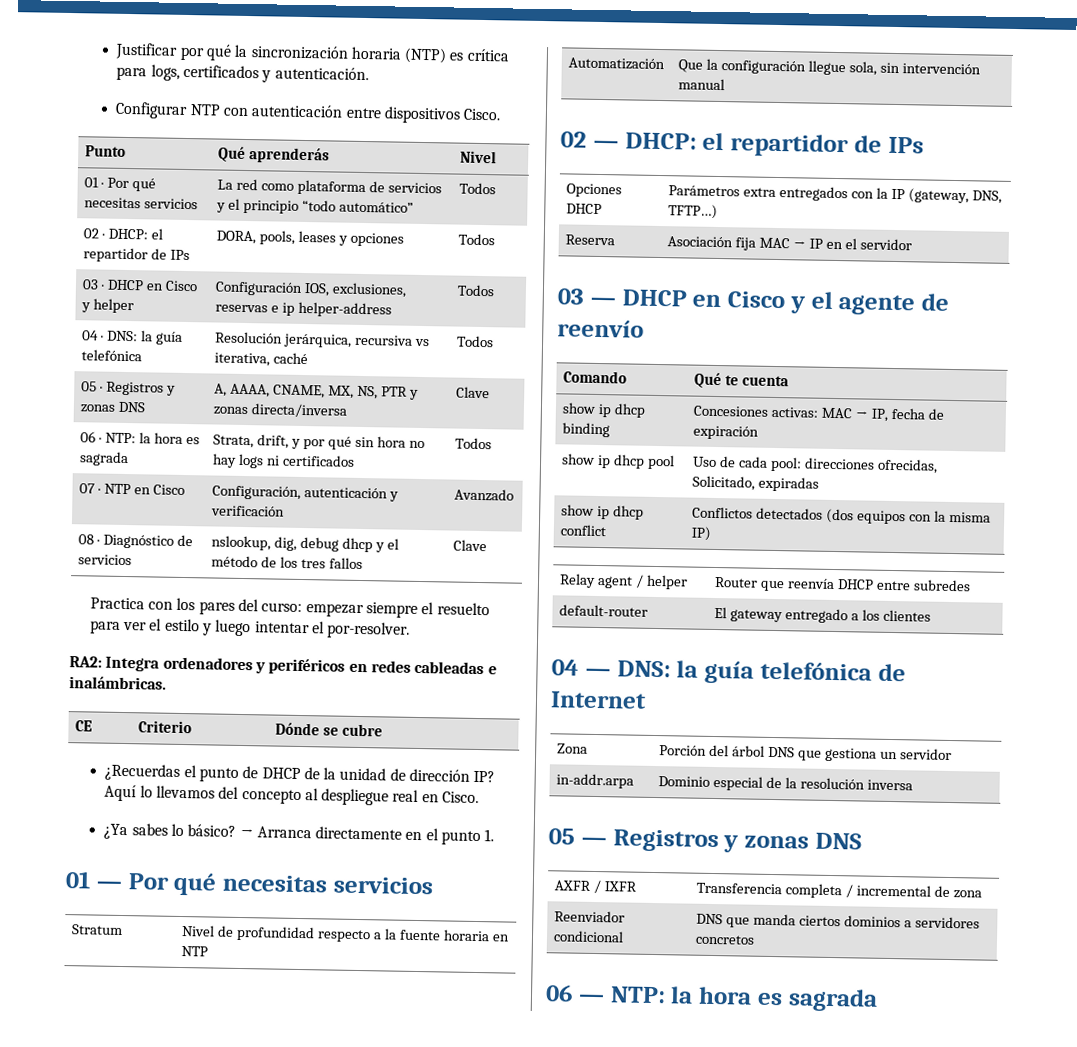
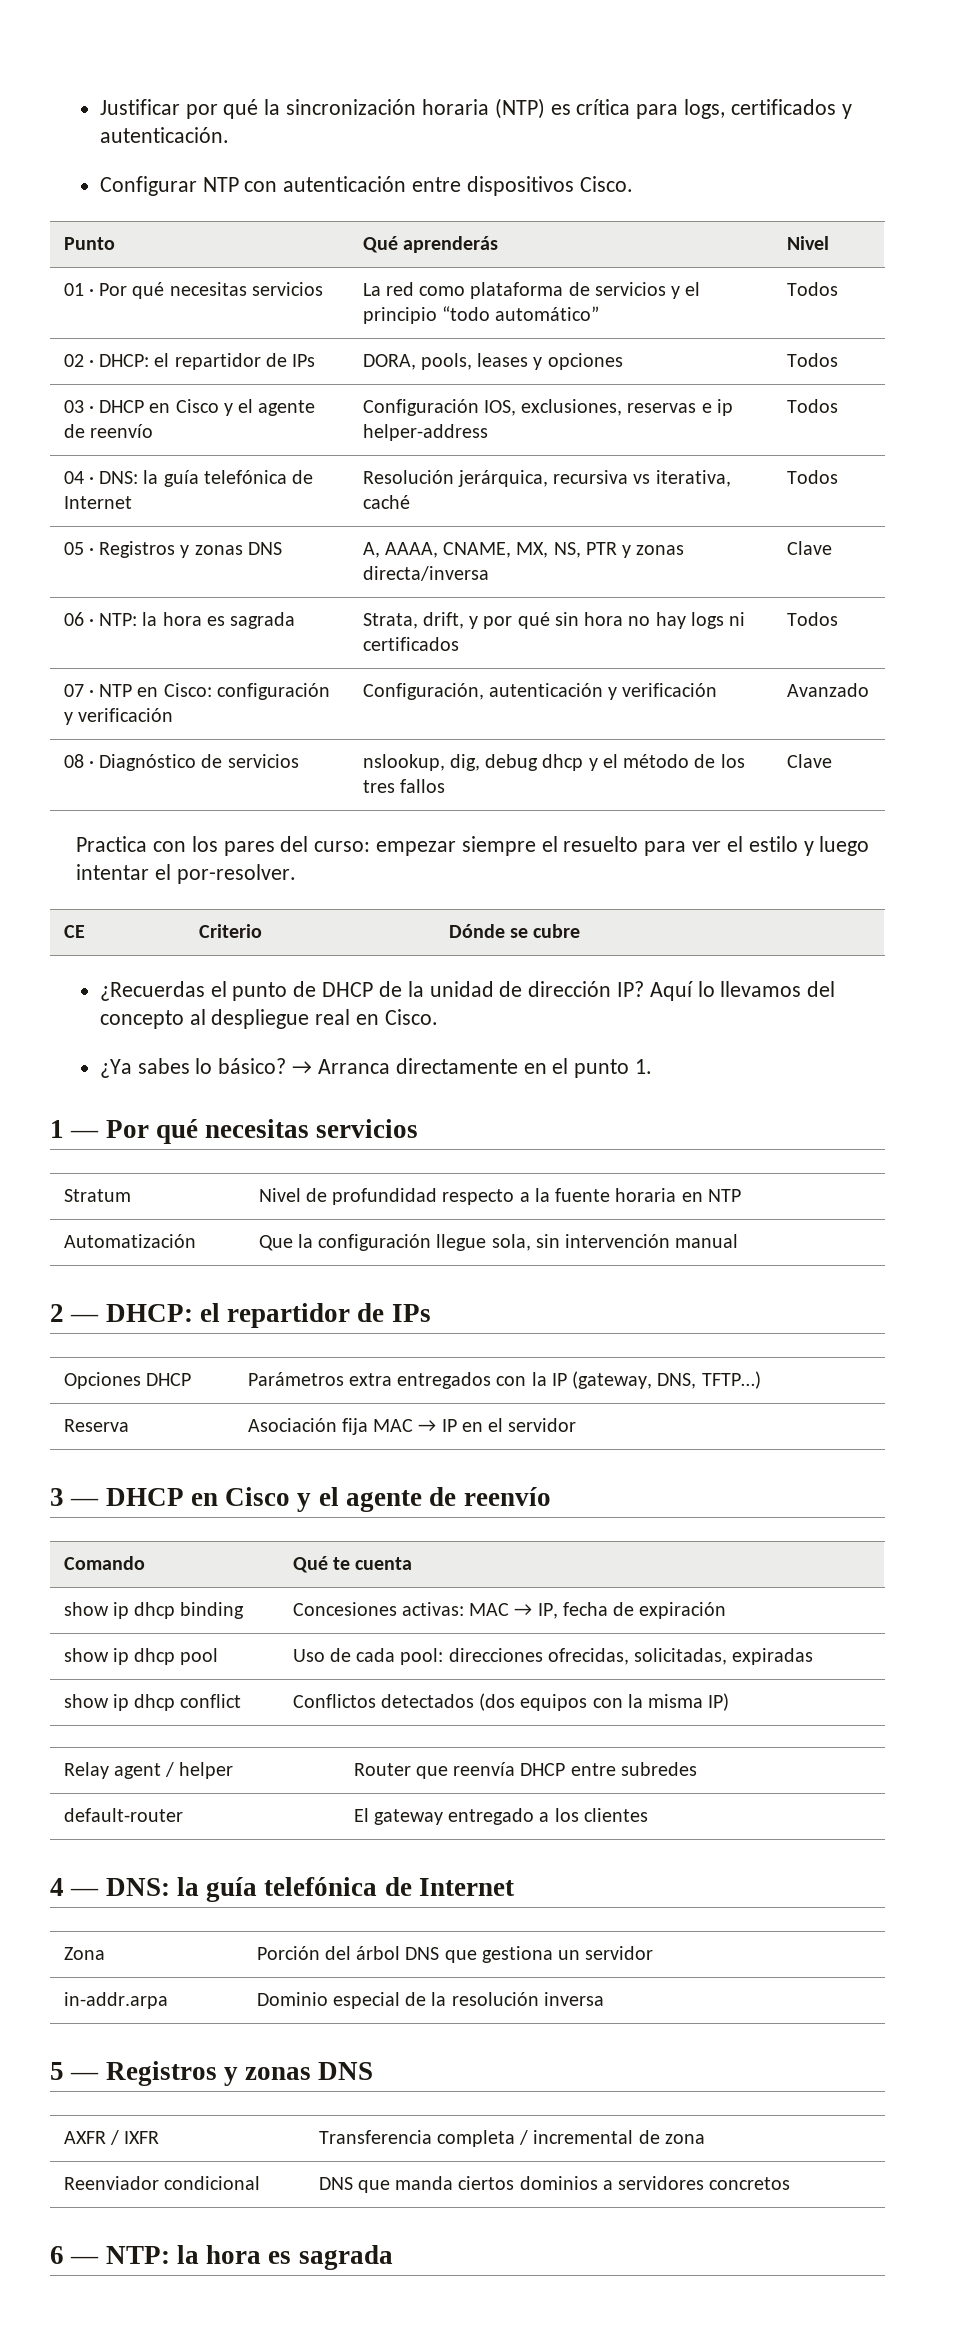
- 03 · DHCP en Cisco y helper | Configuración IOS, exclusiones, reservas e ip helper-address | Todos
+ 03 · DHCP en Cisco y el agente de reenvío | Configuración IOS, exclusiones, reservas e ip helper-address | Todos
- 04 · DNS: la guía telefónica | Resolución jerárquica, recursiva vs iterativa, caché | Todos
+ 04 · DNS: la guía telefónica de Internet | Resolución jerárquica, recursiva vs iterativa, caché | Todos
- 07 · NTP en Cisco | Configuración, autenticación y verificación | Avanzado
+ 07 · NTP en Cisco: configuración y verificación | Configuración, autenticación y verificación | Avanzado
- RA2: Integra ordenadores y periféricos en redes cableadas e inalámbricas.
- 01 — Por qué necesitas servicios
+ 1 — Por qué necesitas servicios
- 02 — DHCP: el repartidor de IPs
+ 2 — DHCP: el repartidor de IPs
- 03 — DHCP en Cisco y el agente de reenvío
+ 3 — DHCP en Cisco y el agente de reenvío
- show ip dhcp pool | Uso de cada pool: direcciones ofrecidas, Solicitado, expiradas
+ show ip dhcp pool | Uso de cada pool: direcciones ofrecidas, solicitadas, expiradas
- 04 — DNS: la guía telefónica de Internet
+ 4 — DNS: la guía telefónica de Internet
- 05 — Registros y zonas DNS
+ 5 — Registros y zonas DNS
- 06 — NTP: la hora es sagrada
+ 6 — NTP: la hora es sagrada

